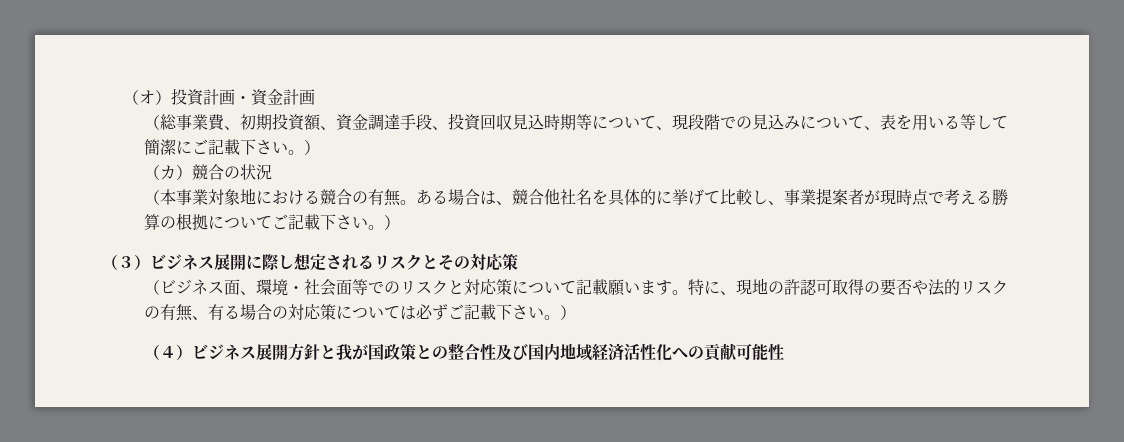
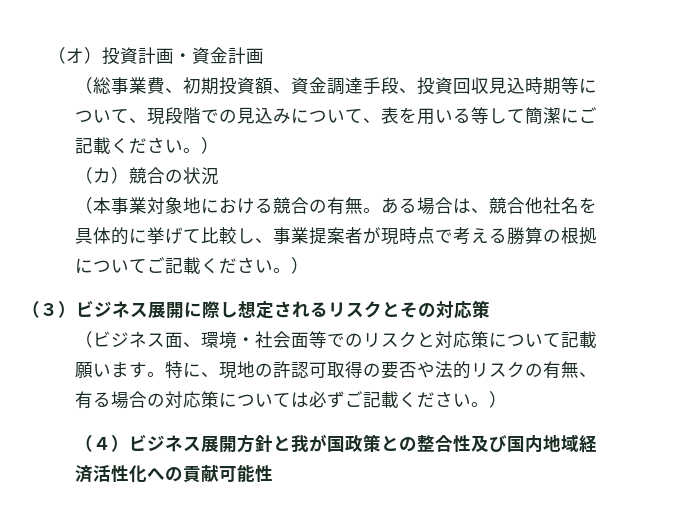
- （総事業費、初期投資額、資金調達手段、投資回収見込時期等について、現段階での見込みについて、表を用いる等して簡潔にご記載下さい。）
+ （総事業費、初期投資額、資金調達手段、投資回収見込時期等について、現段階での見込みについて、表を用いる等して簡潔にご記載ください。）
- ある場合は、競合他社名を具体的に挙げて比較し、事業提案者が現時点で考える勝算の根拠についてご記載下さい。）
+ ある場合は、競合他社名を具体的に挙げて比較し、事業提案者が現時点で考える勝算の根拠についてご記載ください。）
- 特に、現地の許認可取得の要否や法的リスクの有無、有る場合の対応策については必ずご記載下さい。）
+ 特に、現地の許認可取得の要否や法的リスクの有無、有る場合の対応策については必ずご記載ください。）

